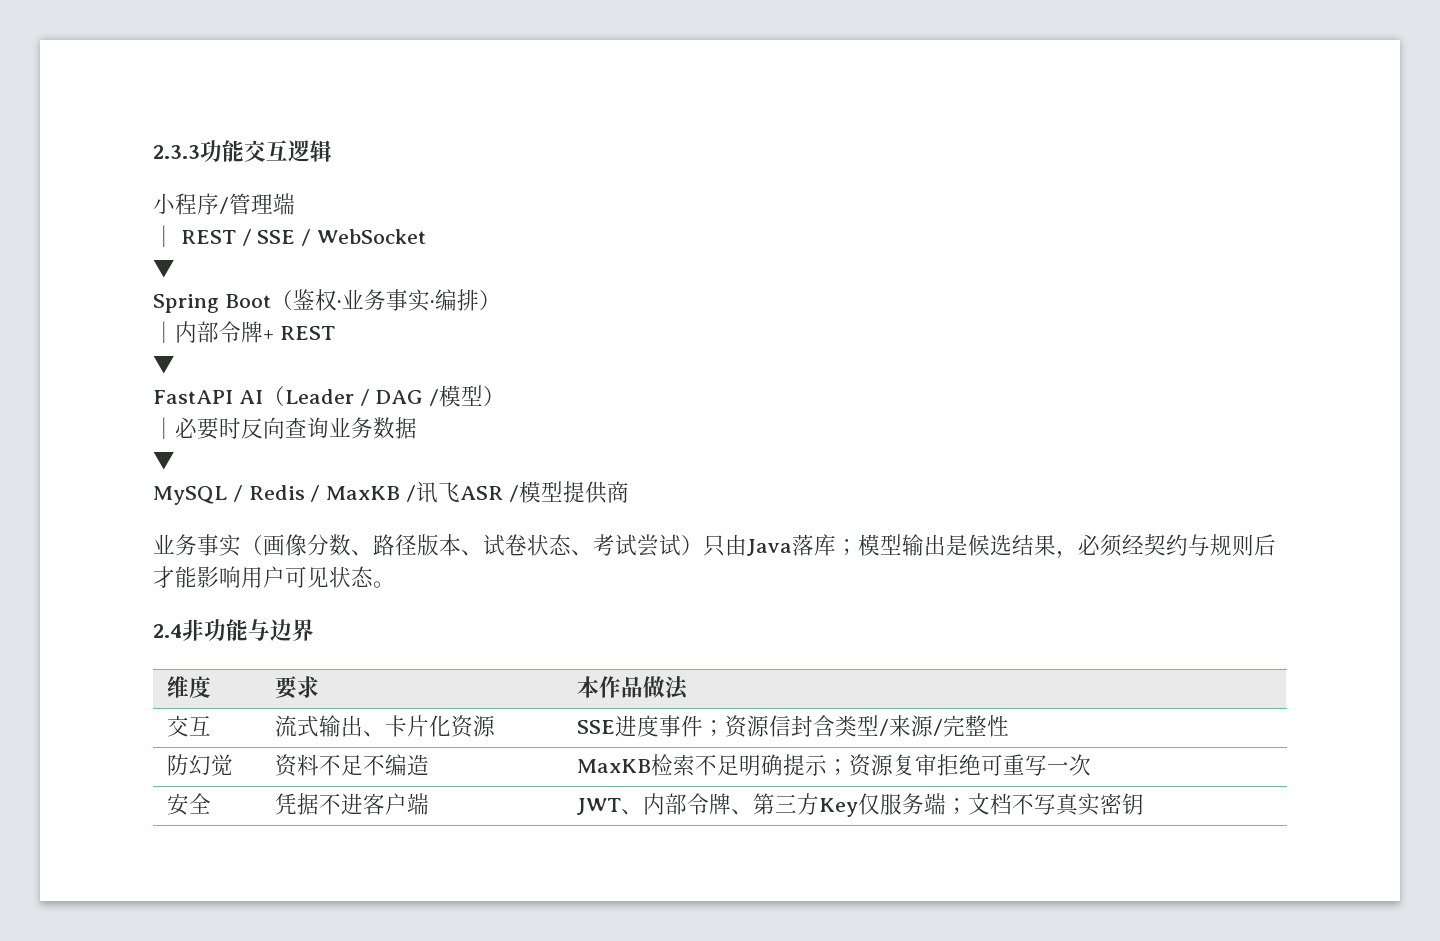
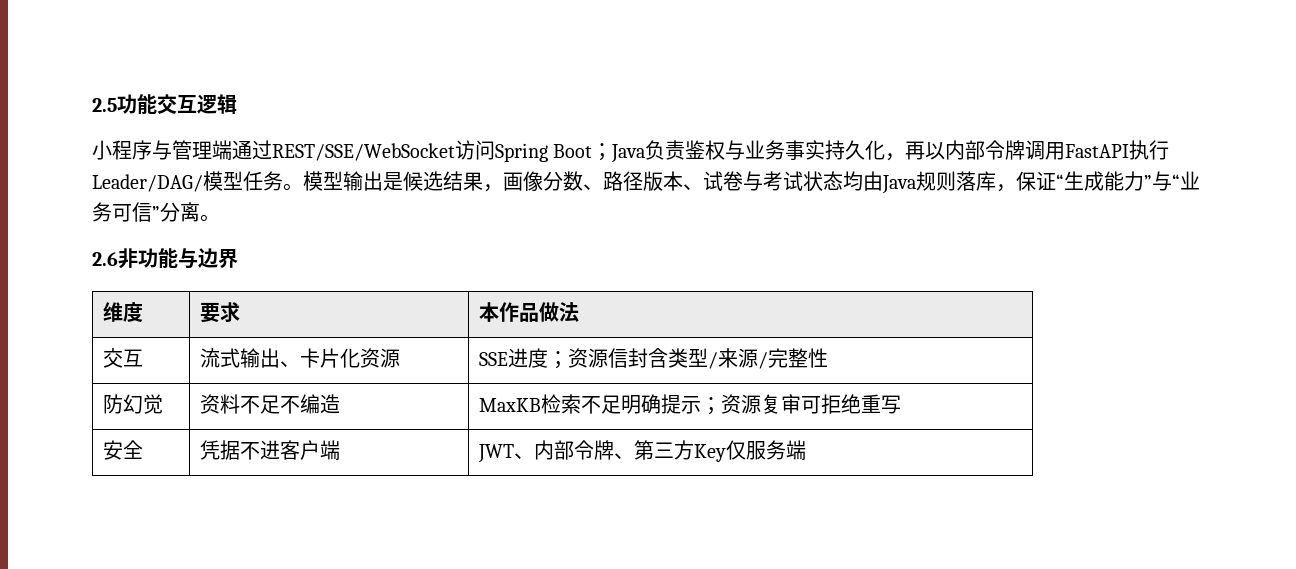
- 2.3.3功能交互逻辑
+ 2.5功能交互逻辑
- 小程序/管理端
- │ REST / SSE / WebSocket
- ▼
- Spring Boot（鉴权·业务事实·编排）
- │内部令牌+ REST
- ▼
- FastAPI AI（Leader / DAG /模型）
- │必要时反向查询业务数据
- ▼
- MySQL / Redis / MaxKB /讯飞ASR /模型提供商
- 业务事实（画像分数、路径版本、试卷状态、考试尝试）只由Java落库；模型输出是候选结果，必须经契约与规则后才能影响用户可见状态。
+ 小程序与管理端通过REST/SSE/WebSocket访问Spring Boot；Java负责鉴权与业务事实持久化，再以内部令牌调用FastAPI执行Leader/DAG/模型任务。模型输出是候选结果，画像分数、路径版本、试卷与考试状态均由Java规则落库，保证“生成能力”与“业务可信”分离。
- 2.4非功能与边界
+ 2.6非功能与边界
- 交互 | 流式输出、卡片化资源 | SSE进度事件；资源信封含类型/来源/完整性
+ 交互 | 流式输出、卡片化资源 | SSE进度；资源信封含类型/来源/完整性
- 防幻觉 | 资料不足不编造 | MaxKB检索不足明确提示；资源复审拒绝可重写一次
+ 防幻觉 | 资料不足不编造 | MaxKB检索不足明确提示；资源复审可拒绝重写
- 安全 | 凭据不进客户端 | JWT、内部令牌、第三方Key仅服务端；文档不写真实密钥
+ 安全 | 凭据不进客户端 | JWT、内部令牌、第三方Key仅服务端

